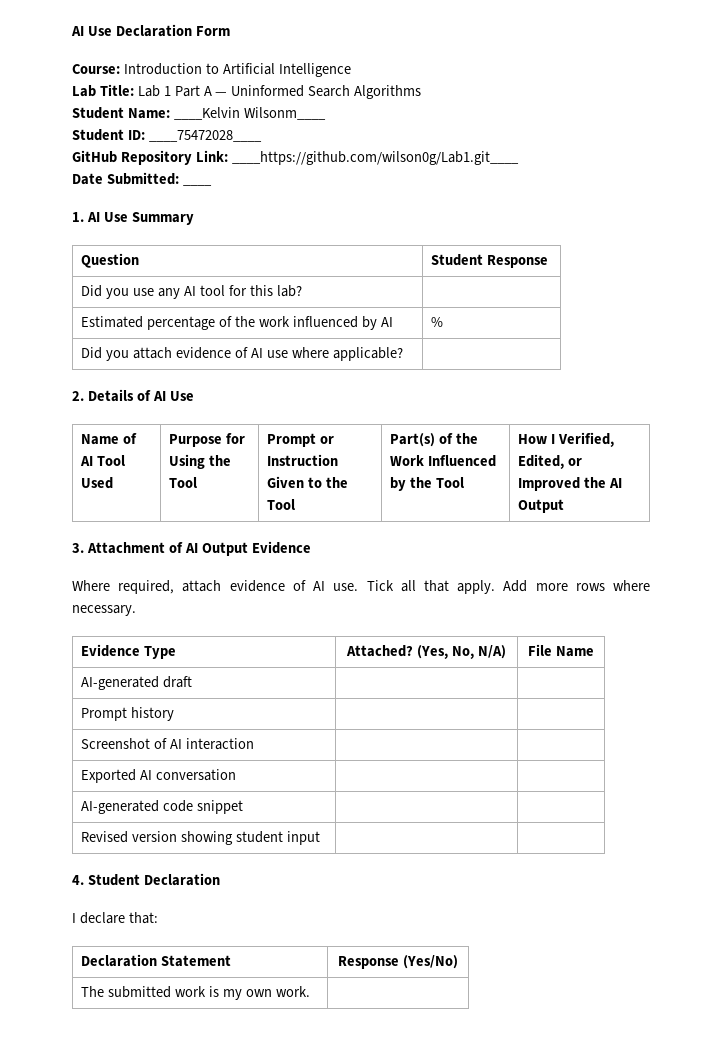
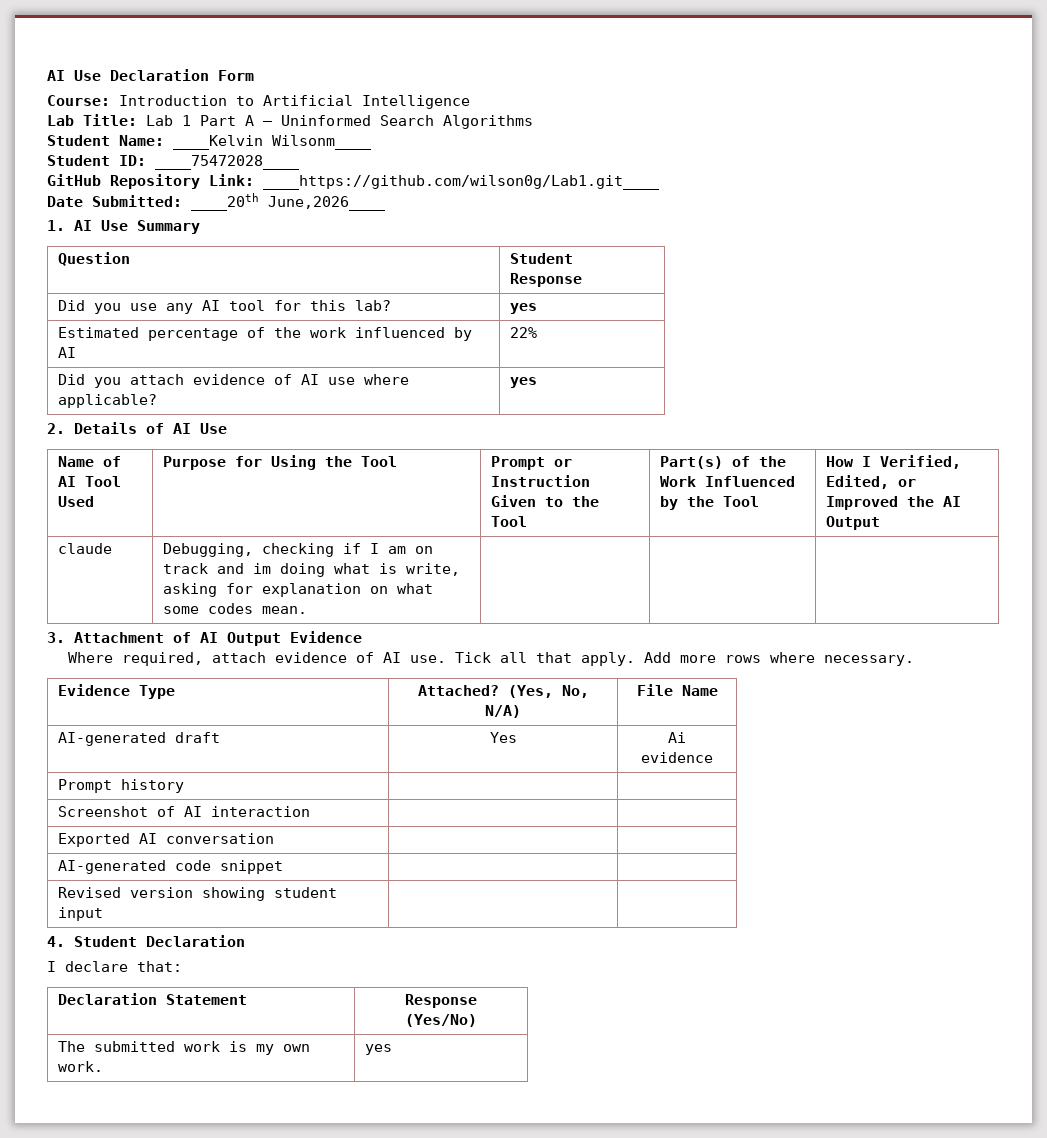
- Date Submitted: ____
+ Date Submitted: ____20th June,2026____
- Did you use any AI tool for this lab? |
+ Did you use any AI tool for this lab? | yes
- Estimated percentage of the work influenced by AI | %
+ Estimated percentage of the work influenced by AI | 22%
- Did you attach evidence of AI use where applicable? |
+ Did you attach evidence of AI use where applicable? | yes
+ claude | Debugging, checking if I am on track and im doing what is write, asking for explanation on what some codes mean. | | |
- AI-generated draft | |
+ AI-generated draft | Yes | Ai evidence
- The submitted work is my own work. |
+ The submitted work is my own work. | yes

